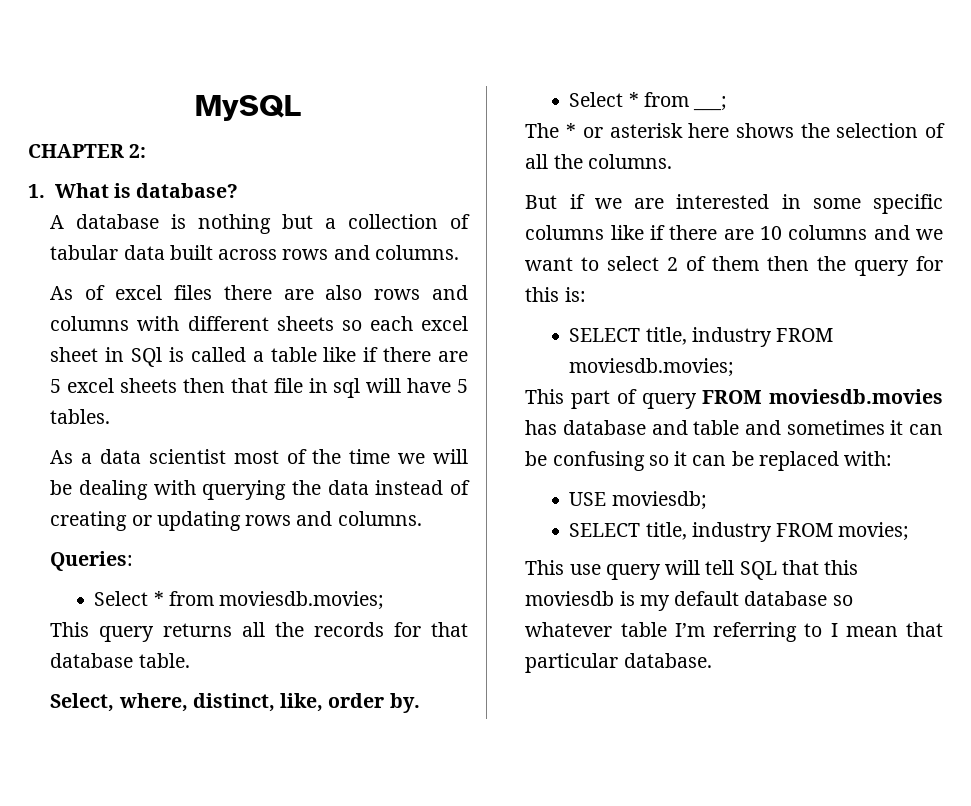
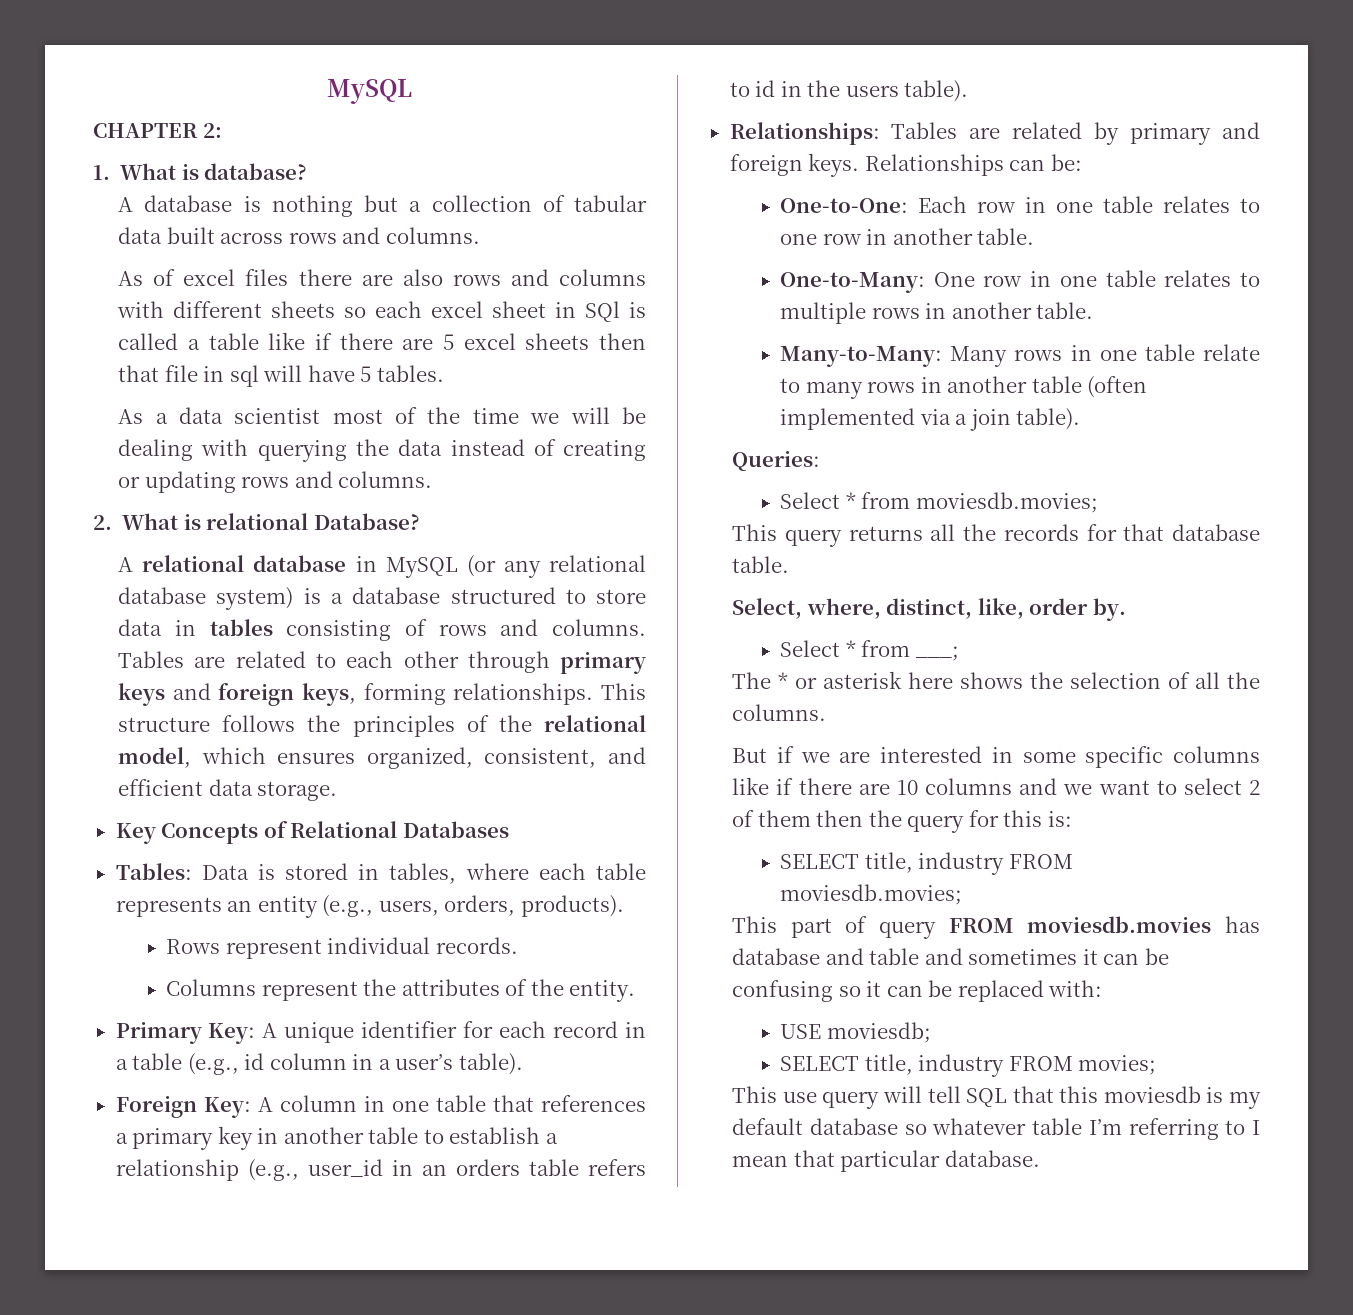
+ 2. What is relational Database?
+ A relational database in MySQL (or any relational database system) is a database structured to store data in tables consisting of rows and columns. Tables are related to each other through primary keys and foreign keys, forming relationships. This structure follows the principles of the relational model, which ensures organized, consistent, and efficient data storage.
+ Key Concepts of Relational Databases
+ Tables: Data is stored in tables, where each table represents an entity (e.g., users, orders, products).
+ Rows represent individual records.
+ Columns represent the attributes of the entity.
+ Primary Key: A unique identifier for each record in a table (e.g., id column in a user’s table).
+ Foreign Key: A column in one table that references a primary key in another table to establish a relationship (e.g., user_id in an orders table refers to id in the users table).
+ Relationships: Tables are related by primary and foreign keys. Relationships can be:
+ One-to-One: Each row in one table relates to one row in another table.
+ One-to-Many: One row in one table relates to multiple rows in another table.
+ Many-to-Many: Many rows in one table relate to many rows in another table (often implemented via a join table).

